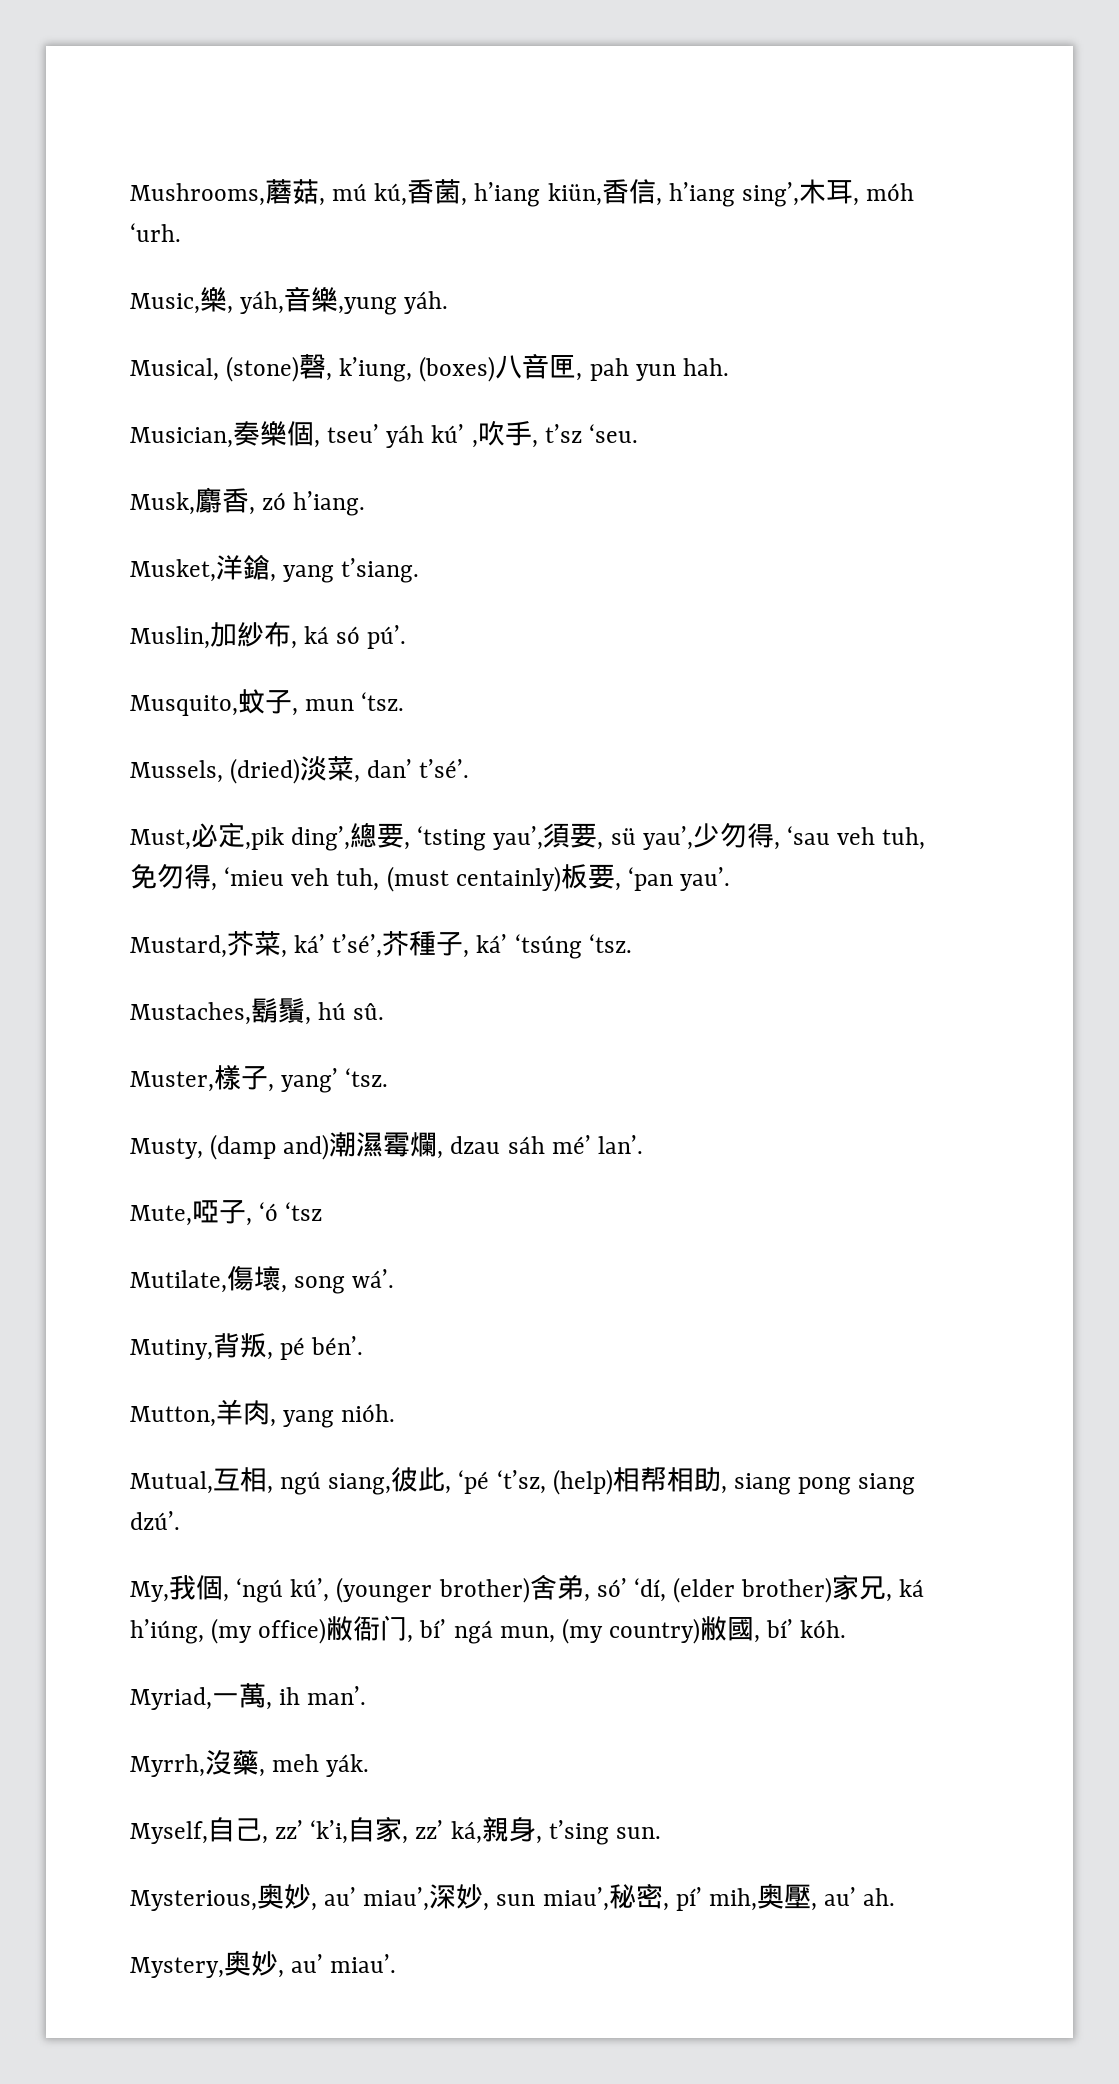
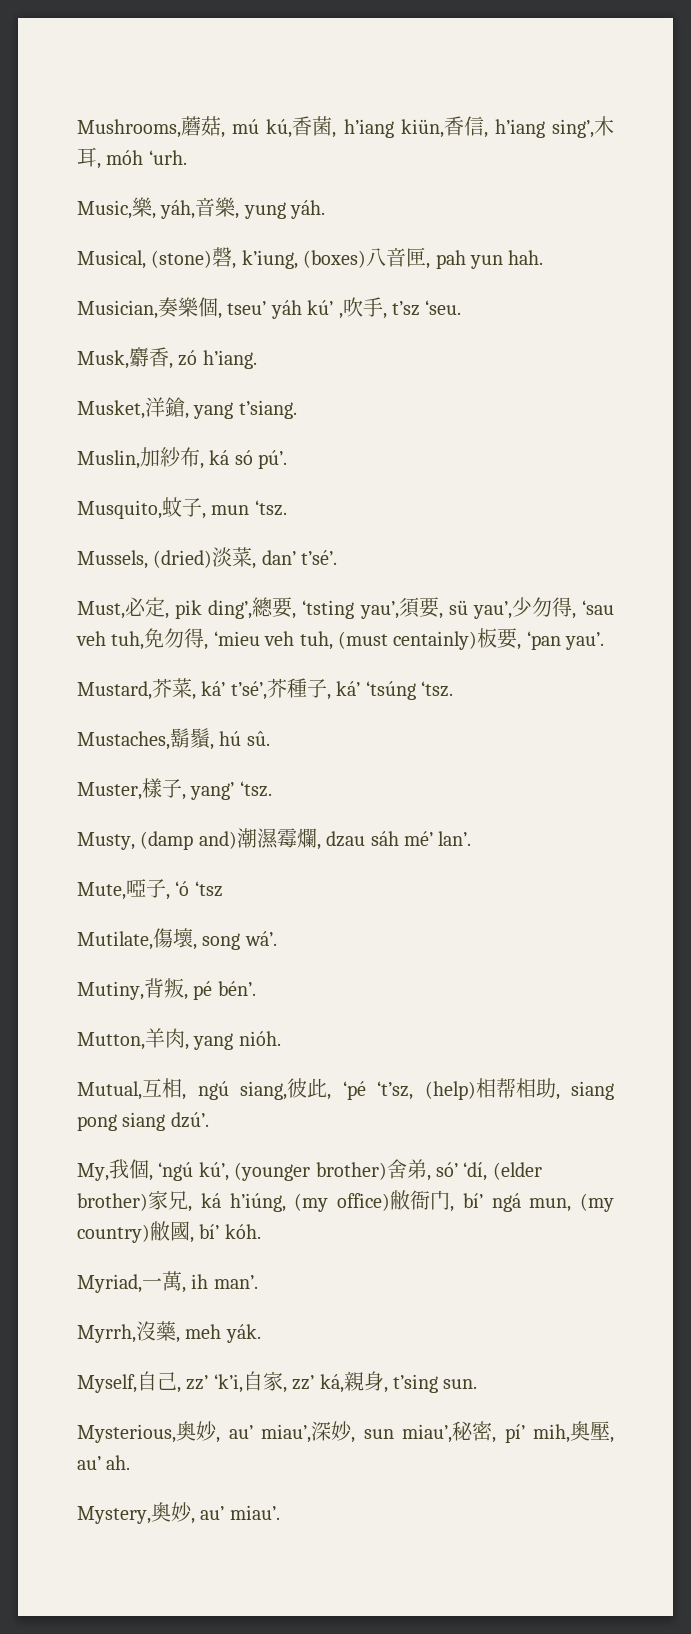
- Music,樂, yáh,音樂,yung yáh.
+ Music,樂, yáh,音樂, yung yáh.
- Must,必定,pik ding’,總要, ‘tsting yau’,須要, sü yau’,少勿得, ‘sau veh tuh,免勿得, ‘mieu veh tuh, (must centainly)板要, ‘pan yau’.
+ Must,必定, pik ding’,總要, ‘tsting yau’,須要, sü yau’,少勿得, ‘sau veh tuh,免勿得, ‘mieu veh tuh, (must centainly)板要, ‘pan yau’.

